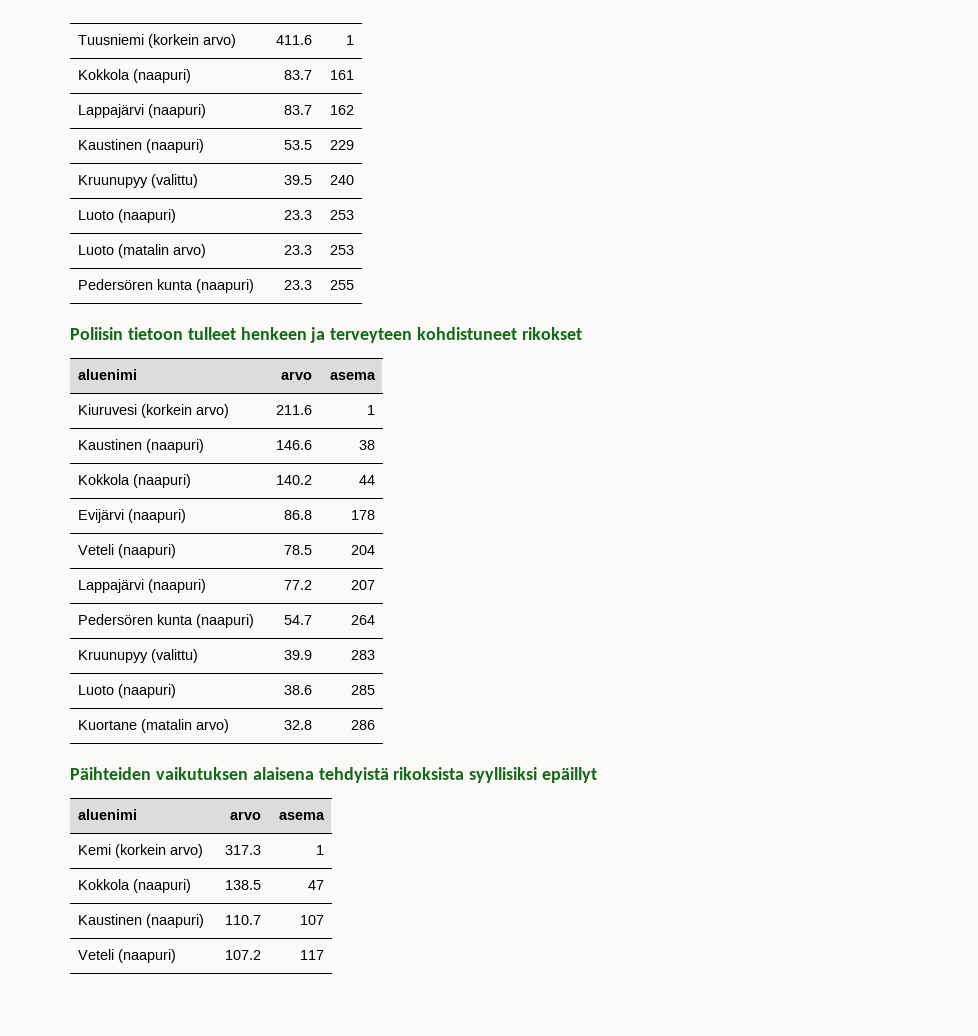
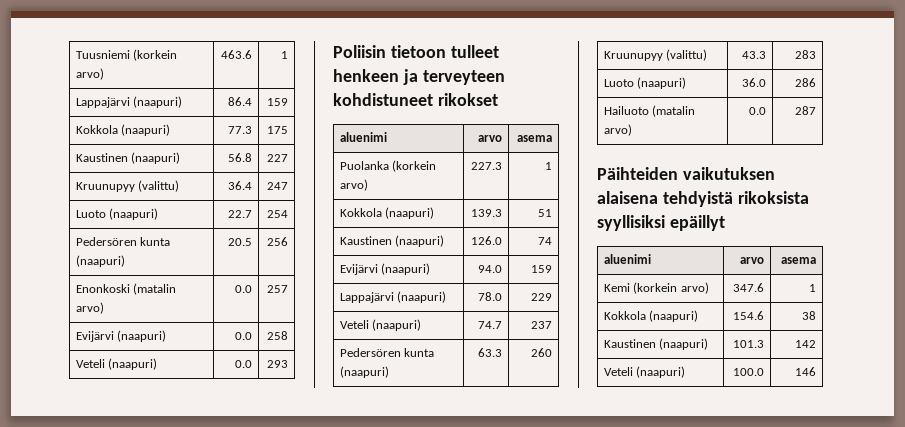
- Tuusniemi (korkein arvo) | 411.6 | 1
- Kokkola (naapuri) | 83.7 | 161
- Lappajärvi (naapuri) | 83.7 | 162
- Kaustinen (naapuri) | 53.5 | 229
- Kruunupyy (valittu) | 39.5 | 240
- Luoto (naapuri) | 23.3 | 253
- Luoto (matalin arvo) | 23.3 | 253
- Pedersören kunta (naapuri) | 23.3 | 255
+ Tuusniemi (korkein arvo) | 463.6 | 1
+ Lappajärvi (naapuri) | 86.4 | 159
+ Kokkola (naapuri) | 77.3 | 175
+ Kaustinen (naapuri) | 56.8 | 227
+ Kruunupyy (valittu) | 36.4 | 247
+ Luoto (naapuri) | 22.7 | 254
+ Pedersören kunta (naapuri) | 20.5 | 256
+ Enonkoski (matalin arvo) | 0.0 | 257
+ Evijärvi (naapuri) | 0.0 | 258
+ Veteli (naapuri) | 0.0 | 293
- Kiuruvesi (korkein arvo) | 211.6 | 1
- Kaustinen (naapuri) | 146.6 | 38
- Kokkola (naapuri) | 140.2 | 44
- Evijärvi (naapuri) | 86.8 | 178
- Veteli (naapuri) | 78.5 | 204
- Lappajärvi (naapuri) | 77.2 | 207
- Pedersören kunta (naapuri) | 54.7 | 264
- Kruunupyy (valittu) | 39.9 | 283
+ Puolanka (korkein arvo) | 227.3 | 1
+ Kokkola (naapuri) | 139.3 | 51
+ Kaustinen (naapuri) | 126.0 | 74
+ Evijärvi (naapuri) | 94.0 | 159
+ Lappajärvi (naapuri) | 78.0 | 229
+ Veteli (naapuri) | 74.7 | 237
+ Pedersören kunta (naapuri) | 63.3 | 260
+ Kruunupyy (valittu) | 43.3 | 283
- Luoto (naapuri) | 38.6 | 285
- Kuortane (matalin arvo) | 32.8 | 286
+ Luoto (naapuri) | 36.0 | 286
+ Hailuoto (matalin arvo) | 0.0 | 287
- Kemi (korkein arvo) | 317.3 | 1
- Kokkola (naapuri) | 138.5 | 47
- Kaustinen (naapuri) | 110.7 | 107
- Veteli (naapuri) | 107.2 | 117
+ Kemi (korkein arvo) | 347.6 | 1
+ Kokkola (naapuri) | 154.6 | 38
+ Kaustinen (naapuri) | 101.3 | 142
+ Veteli (naapuri) | 100.0 | 146

